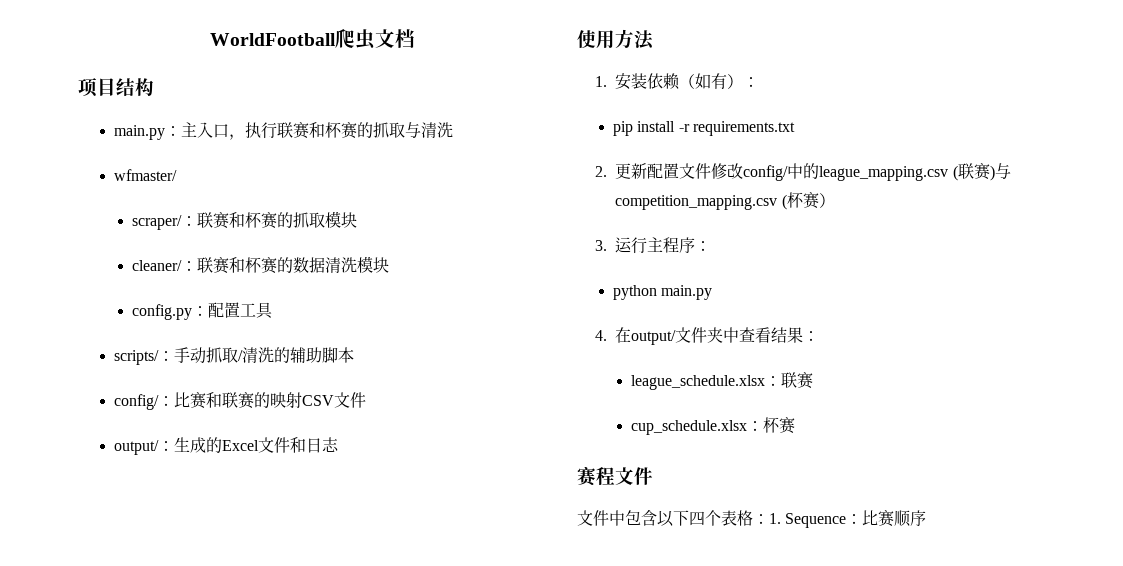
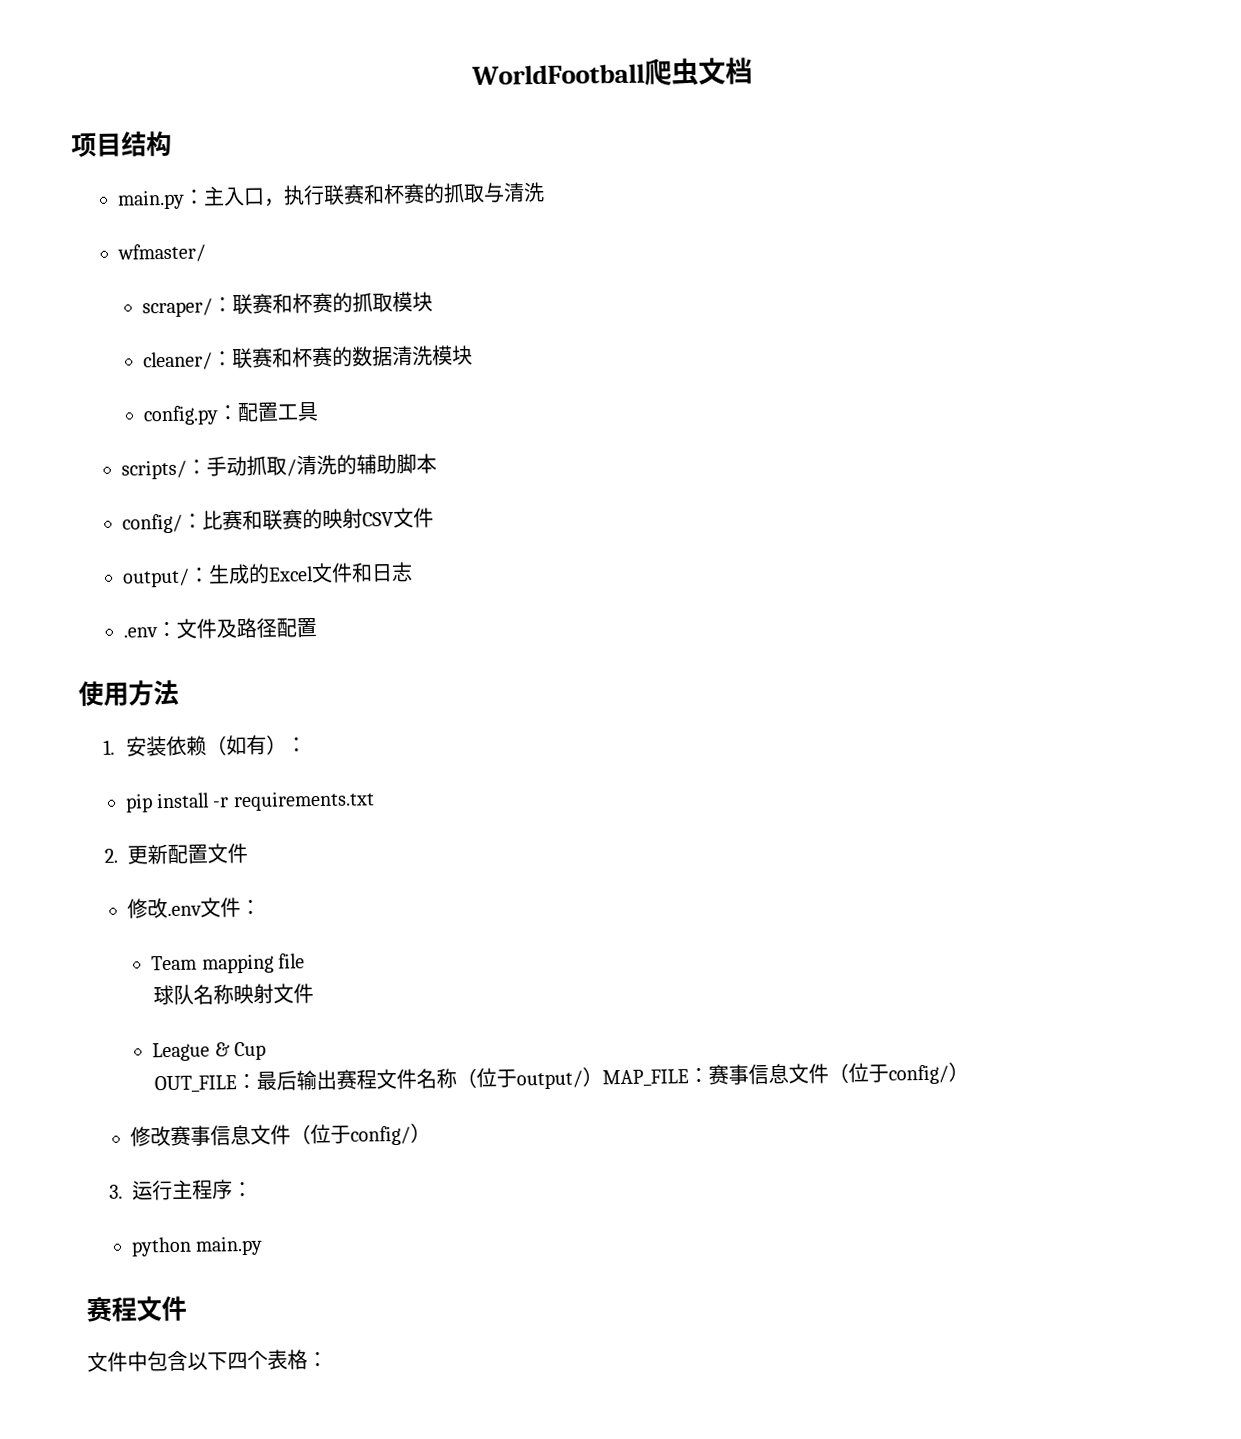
+ .env：文件及路径配置
- 2.更新配置文件修改config/中的league_mapping.csv (联赛)与competition_mapping.csv (杯赛）
+ 2.更新配置文件
+ 修改.env文件：
+ Team mapping file
+ 球队名称映射文件
+ League & Cup
+ OUT_FILE：最后输出赛程文件名称（位于output/）MAP_FILE：赛事信息文件（位于config/）
+ 修改赛事信息文件（位于config/）
- 4.在output/文件夹中查看结果：
- league_schedule.xlsx：联赛
- cup_schedule.xlsx：杯赛
- 文件中包含以下四个表格：1. Sequence：比赛顺序
+ 文件中包含以下四个表格：

